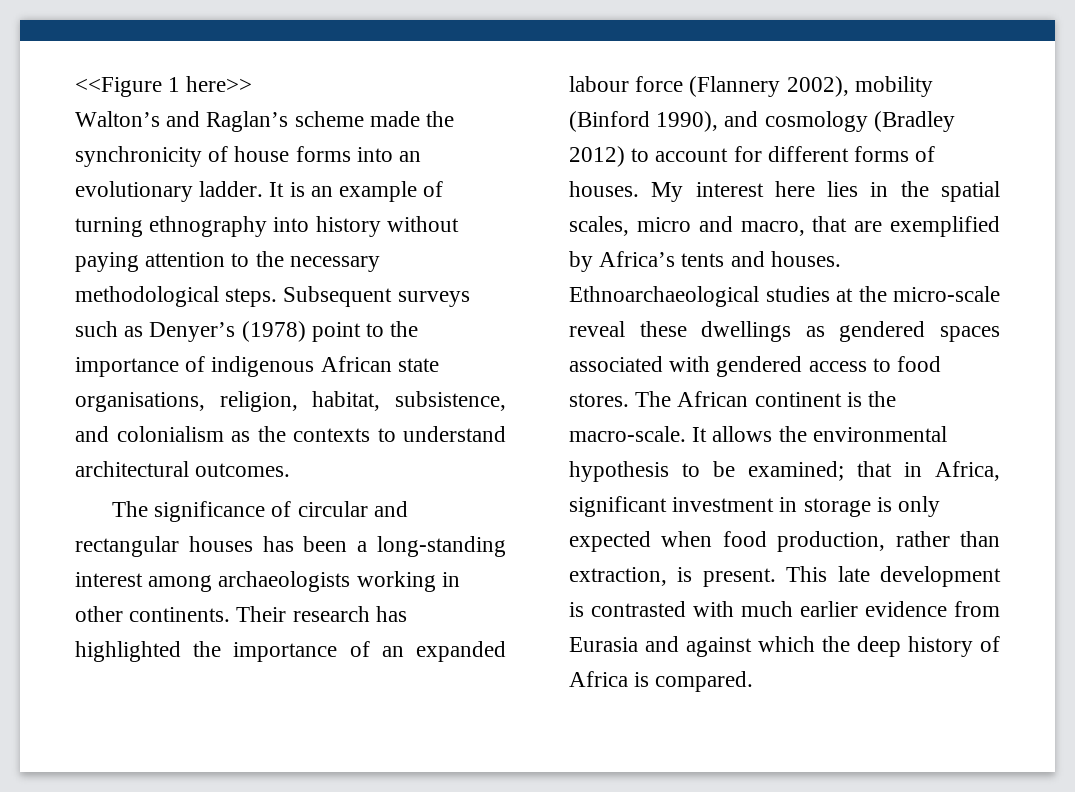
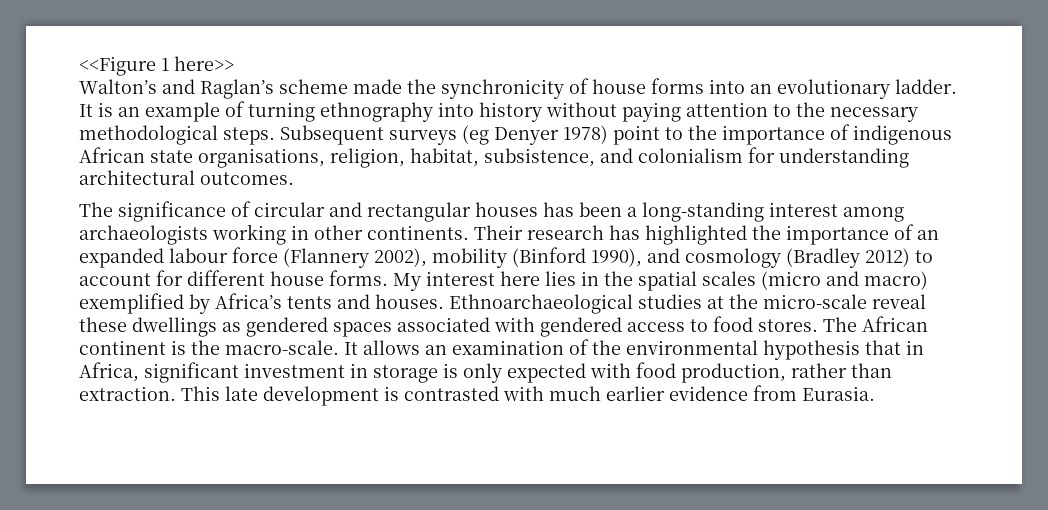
- Subsequent surveys such as Denyer’s (1978) point to the importance of indigenous African state organisations, religion, habitat, subsistence, and colonialism as the contexts to understand architectural outcomes.
+ Subsequent surveys (eg Denyer 1978) point to the importance of indigenous African state organisations, religion, habitat, subsistence, and colonialism for understanding architectural outcomes.
- Their research has highlighted the importance of an expanded labour force (Flannery 2002), mobility (Binford 1990), and cosmology (Bradley 2012) to account for different forms of houses.
+ Their research has highlighted the importance of an expanded labour force (Flannery 2002), mobility (Binford 1990), and cosmology (Bradley 2012) to account for different house forms.
- My interest here lies in the spatial scales, micro and macro, that are exemplified by Africa’s tents and houses.
+ My interest here lies in the spatial scales (micro and macro) exemplified by Africa’s tents and houses.
- It allows the environmental hypothesis to be examined; that in Africa, significant investment in storage is only expected when food production, rather than extraction, is present.
+ It allows an examination of the environmental hypothesis that in Africa, significant investment in storage is only expected with food production, rather than extraction.
- This late development is contrasted with much earlier evidence from Eurasia and against which the deep history of Africa is compared.
+ This late development is contrasted with much earlier evidence from Eurasia.

